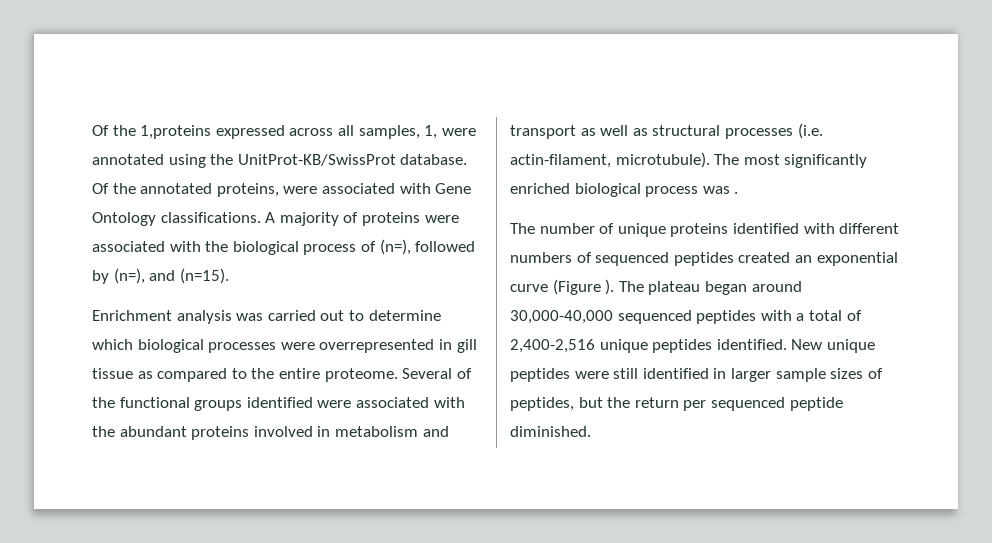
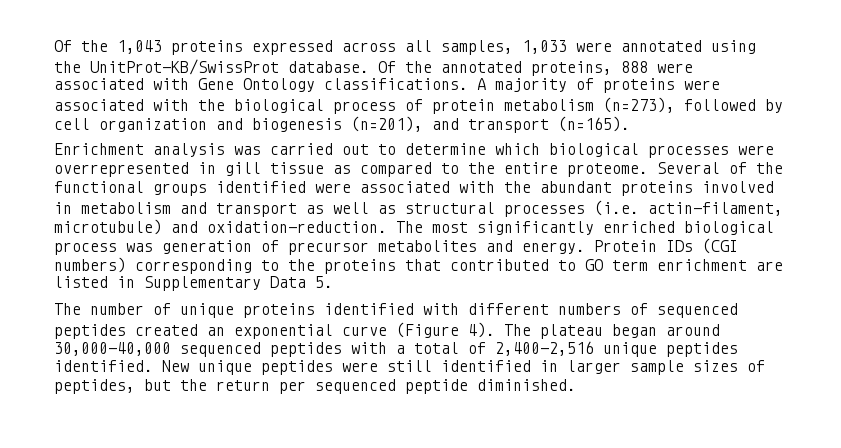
- Of the 1,proteins expressed across all samples, 1, were annotated using the UnitProt-KB/SwissProt database.
+ Of the 1,043 proteins expressed across all samples, 1,033 were annotated using the UnitProt-KB/SwissProt database.
- Of the annotated proteins, were associated with Gene Ontology classifications.
+ Of the annotated proteins, 888 were associated with Gene Ontology classifications.
- A majority of proteins were associated with the biological process of (n=), followed by (n=), and (n=15).
+ A majority of proteins were associated with the biological process of protein metabolism (n=273), followed by cell organization and biogenesis (n=201), and transport (n=165).
- Several of the functional groups identified were associated with the abundant proteins involved in metabolism and transport as well as structural processes (i.e. actin-filament, microtubule).
+ Several of the functional groups identified were associated with the abundant proteins involved in metabolism and transport as well as structural processes (i.e. actin-filament, microtubule) and oxidation-reduction.
- The most significantly enriched biological process was .
+ The most significantly enriched biological process was generation of precursor metabolites and energy. Protein IDs (CGI numbers) corresponding to the proteins that contributed to GO term enrichment are listed in Supplementary Data 5.
- The number of unique proteins identified with different numbers of sequenced peptides created an exponential curve (Figure ).
+ The number of unique proteins identified with different numbers of sequenced peptides created an exponential curve (Figure 4).

